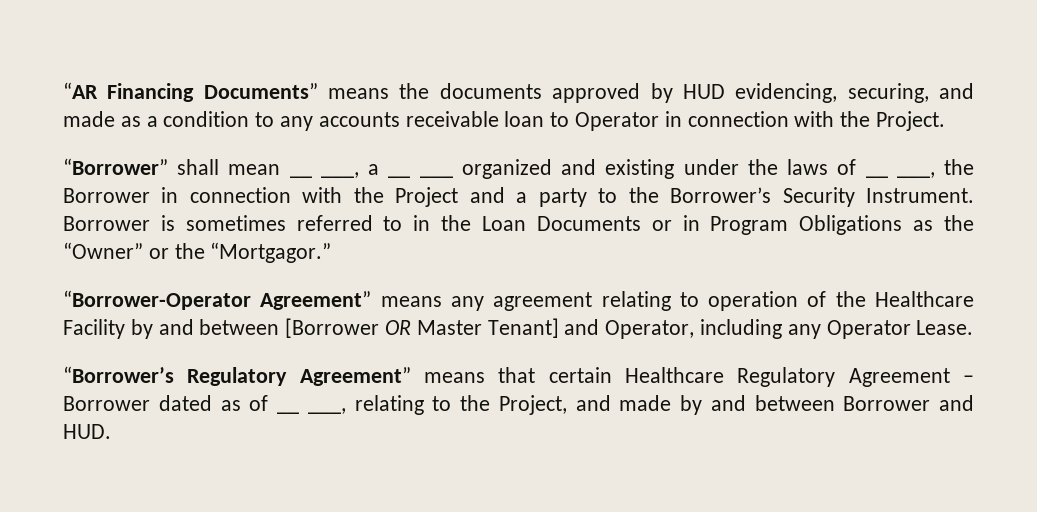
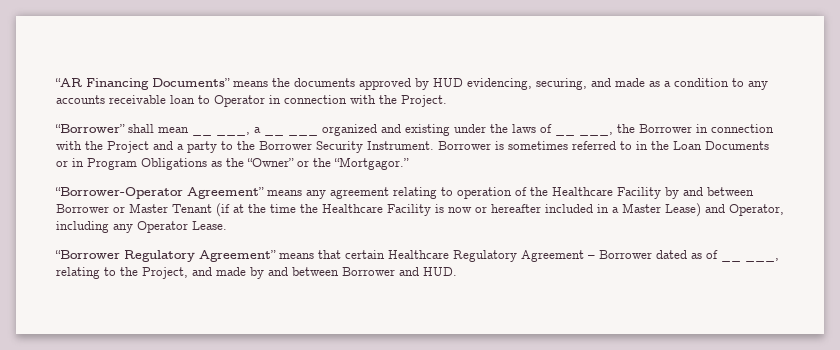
- “Borrower” shall mean __ ___, a __ ___ organized and existing under the laws of __ ___, the Borrower in connection with the Project and a party to the Borrower’s Security Instrument.
+ “Borrower” shall mean __ ___, a __ ___ organized and existing under the laws of __ ___, the Borrower in connection with the Project and a party to the Borrower Security Instrument.
- “Borrower-Operator Agreement” means any agreement relating to operation of the Healthcare Facility by and between [Borrower OR Master Tenant] and Operator, including any Operator Lease.
+ “Borrower-Operator Agreement” means any agreement relating to operation of the Healthcare Facility by and between Borrower or Master Tenant (if at the time the Healthcare Facility is now or hereafter included in a Master Lease) and Operator, including any Operator Lease.
- “Borrower’s Regulatory Agreement” means that certain Healthcare Regulatory Agreement – Borrower dated as of __ ___, relating to the Project, and made by and between Borrower and HUD.
+ “Borrower Regulatory Agreement” means that certain Healthcare Regulatory Agreement – Borrower dated as of __ ___, relating to the Project, and made by and between Borrower and HUD.

